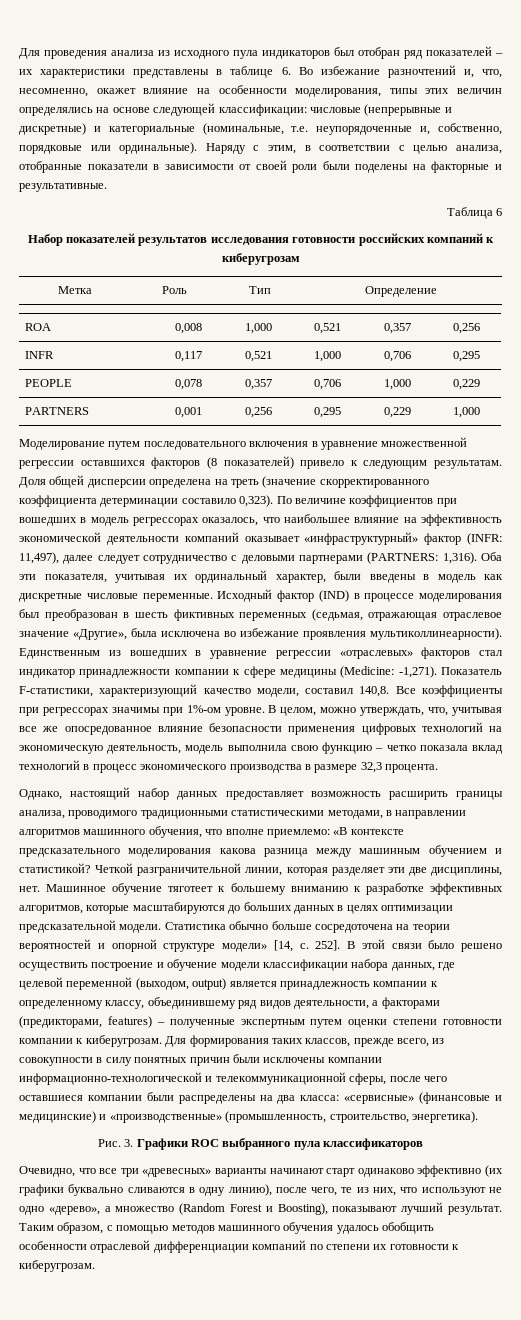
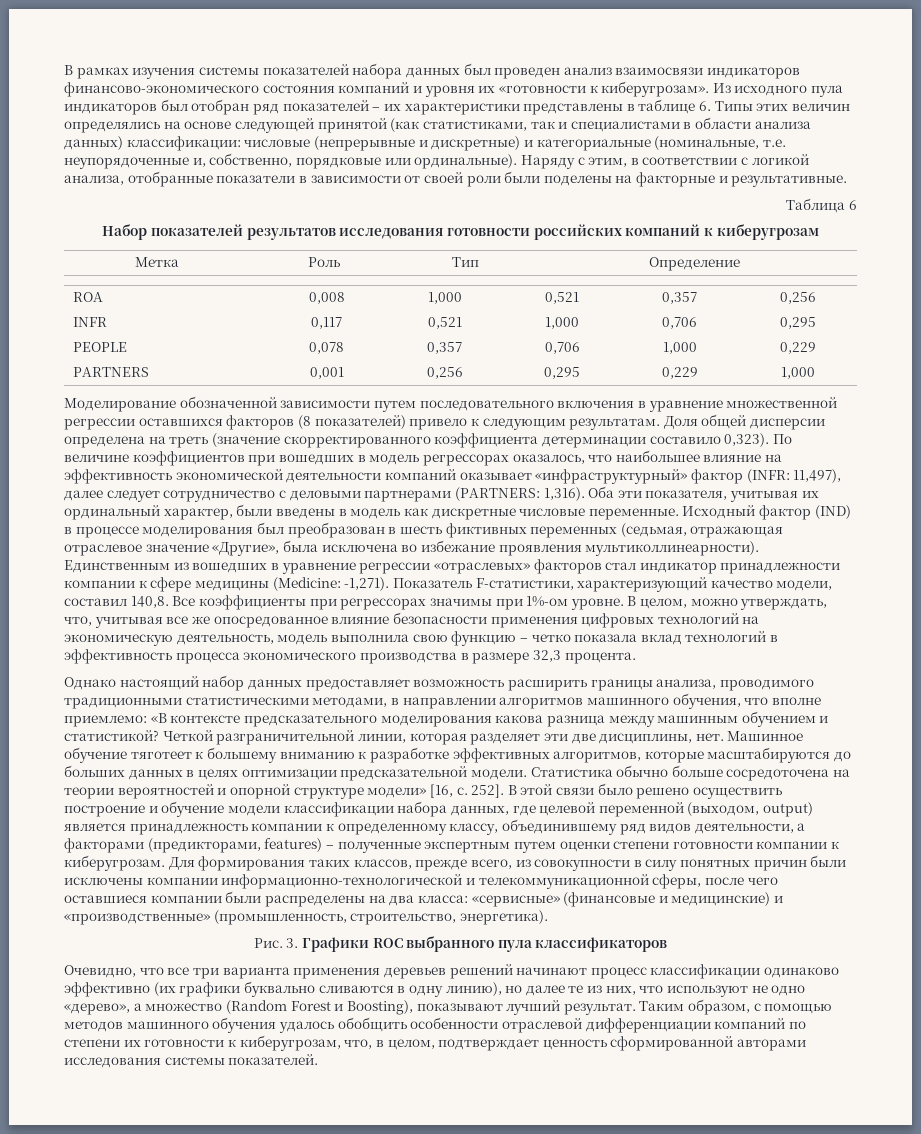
- Для проведения анализа из исходного пула индикаторов был отобран ряд показателей – их характеристики представлены в таблице 6. Во избежание разночтений и, что, несомненно, окажет влияние на особенности моделирования, типы этих величин определялись на основе следующей классификации: числовые (непрерывные и дискретные) и категориальные (номинальные, т.е. неупорядоченные и, собственно, порядковые или ординальные).
+ В рамках изучения системы показателей набора данных был проведен анализ взаимосвязи индикаторов финансово-экономического состояния компаний и уровня их «готовности к киберугрозам». Из исходного пула индикаторов был отобран ряд показателей – их характеристики представлены в таблице 6. Типы этих величин определялись на основе следующей принятой (как статистиками, так и специалистами в области анализа данных) классификации: числовые (непрерывные и дискретные) и категориальные (номинальные, т.е. неупорядоченные и, собственно, порядковые или ординальные).
- Наряду с этим, в соответствии с целью анализа, отобранные показатели в зависимости от своей роли были поделены на факторные и результативные.
+ Наряду с этим, в соответствии с логикой анализа, отобранные показатели в зависимости от своей роли были поделены на факторные и результативные.
- Моделирование путем последовательного включения в уравнение множественной регрессии оставшихся факторов (8 показателей) привело к следующим результатам.
+ Моделирование обозначенной зависимости путем последовательного включения в уравнение множественной регрессии оставшихся факторов (8 показателей) привело к следующим результатам.
- В целом, можно утверждать, что, учитывая все же опосредованное влияние безопасности применения цифровых технологий на экономическую деятельность, модель выполнила свою функцию – четко показала вклад технологий в процесс экономического производства в размере 32,3 процента.
+ В целом, можно утверждать, что, учитывая все же опосредованное влияние безопасности применения цифровых технологий на экономическую деятельность, модель выполнила свою функцию – четко показала вклад технологий в эффективность процесса экономического производства в размере 32,3 процента.
- Однако, настоящий набор данных предоставляет возможность расширить границы анализа, проводимого традиционными статистическими методами, в направлении алгоритмов машинного обучения, что вполне приемлемо: «В контексте предсказательного моделирования какова разница между машинным обучением и статистикой?
+ Однако настоящий набор данных предоставляет возможность расширить границы анализа, проводимого традиционными статистическими методами, в направлении алгоритмов машинного обучения, что вполне приемлемо: «В контексте предсказательного моделирования какова разница между машинным обучением и статистикой?
- Статистика обычно больше сосредоточена на теории вероятностей и опорной структуре модели» [14, с.
+ Статистика обычно больше сосредоточена на теории вероятностей и опорной структуре модели» [16, с.
- Очевидно, что все три «древесных» варианты начинают старт одинаково эффективно (их графики буквально сливаются в одну линию), после чего, те из них, что используют не одно «дерево», а множество (Random Forest и Boosting), показывают лучший результат.
+ Очевидно, что все три варианта применения деревьев решений начинают процесс классификации одинаково эффективно (их графики буквально сливаются в одну линию), но далее те из них, что используют не одно «дерево», а множество (Random Forest и Boosting), показывают лучший результат.
- Таким образом, с помощью методов машинного обучения удалось обобщить особенности отраслевой дифференциации компаний по степени их готовности к киберугрозам.
+ Таким образом, с помощью методов машинного обучения удалось обобщить особенности отраслевой дифференциации компаний по степени их готовности к киберугрозам, что, в целом, подтверждает ценность сформированной авторами исследования системы показателей.

